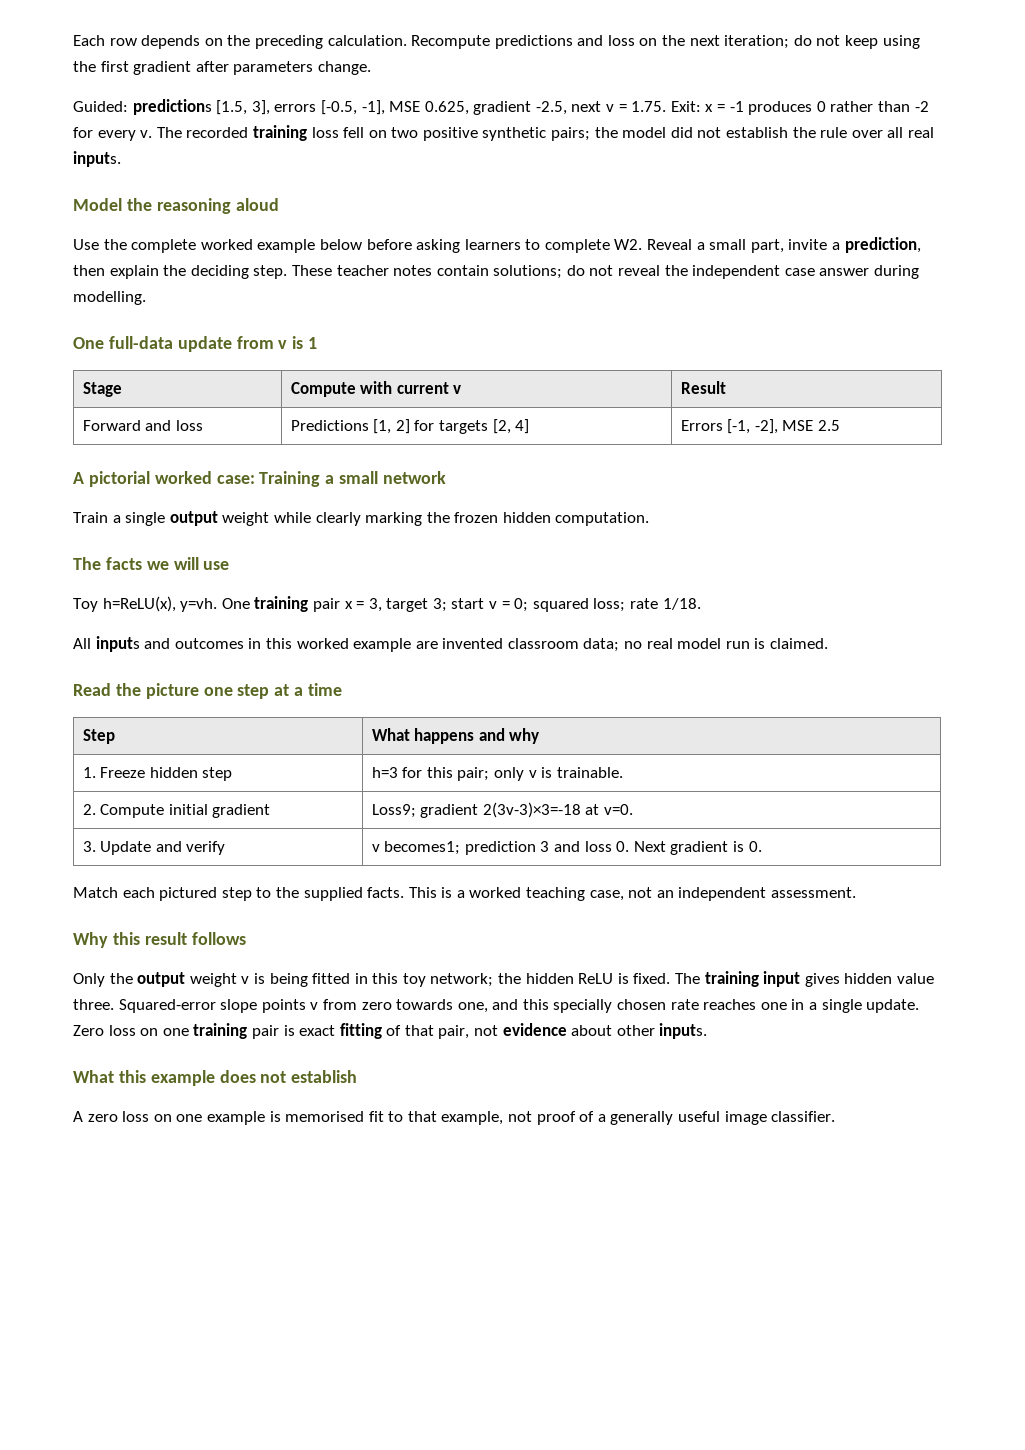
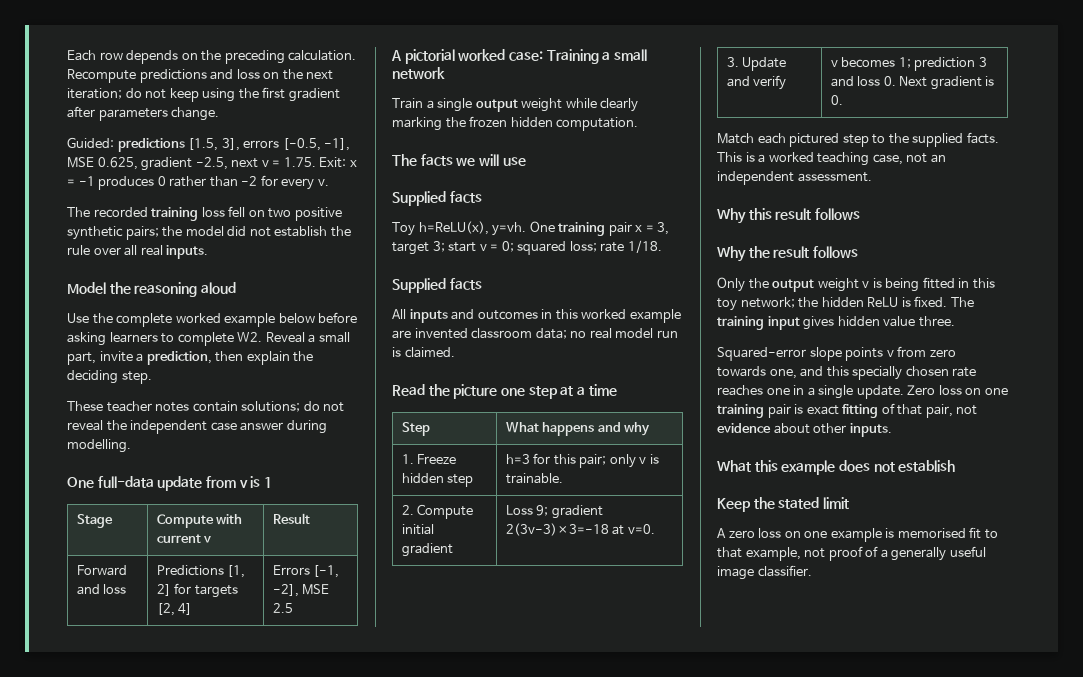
- Guided: predictions [1.5, 3], errors [-0.5, -1], MSE 0.625, gradient -2.5, next v = 1.75. Exit: x = -1 produces 0 rather than -2 for every v. The recorded training loss fell on two positive synthetic pairs; the model did not establish the rule over all real inputs.
+ Guided: predictions [1.5, 3], errors [-0.5, -1], MSE 0.625, gradient -2.5, next v = 1.75. Exit: x = -1 produces 0 rather than -2 for every v.
+ The recorded training loss fell on two positive synthetic pairs; the model did not establish the rule over all real inputs.
- Use the complete worked example below before asking learners to complete W2. Reveal a small part, invite a prediction, then explain the deciding step. These teacher notes contain solutions; do not reveal the independent case answer during modelling.
+ Use the complete worked example below before asking learners to complete W2. Reveal a small part, invite a prediction, then explain the deciding step.
+ These teacher notes contain solutions; do not reveal the independent case answer during modelling.
  The facts we will use
+ Supplied facts
  One training pair x = 3, target 3; start v = 0; squared loss; rate 1/18.
+ Supplied facts
- 2. Compute initial gradient | Loss9; gradient 2(3v-3)×3=-18 at v=0.
+ 2. Compute initial gradient | Loss 9; gradient 2(3v-3)×3=-18 at v=0.
- 3. Update and verify | v becomes1; prediction 3 and loss 0. Next gradient is 0.
+ 3. Update and verify | v becomes 1; prediction 3 and loss 0. Next gradient is 0.
+ Why the result follows
- The training input gives hidden value three. Squared-error slope points v from zero towards one, and this specially chosen rate reaches one in a single update.
+ The training input gives hidden value three.
+ Squared-error slope points v from zero towards one, and this specially chosen rate reaches one in a single update.
+ Keep the stated limit

